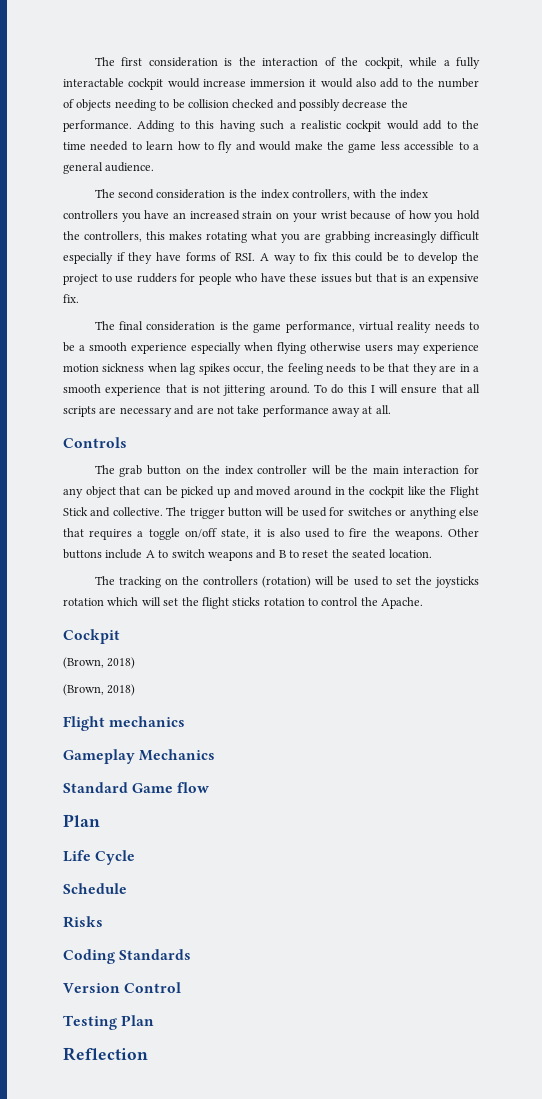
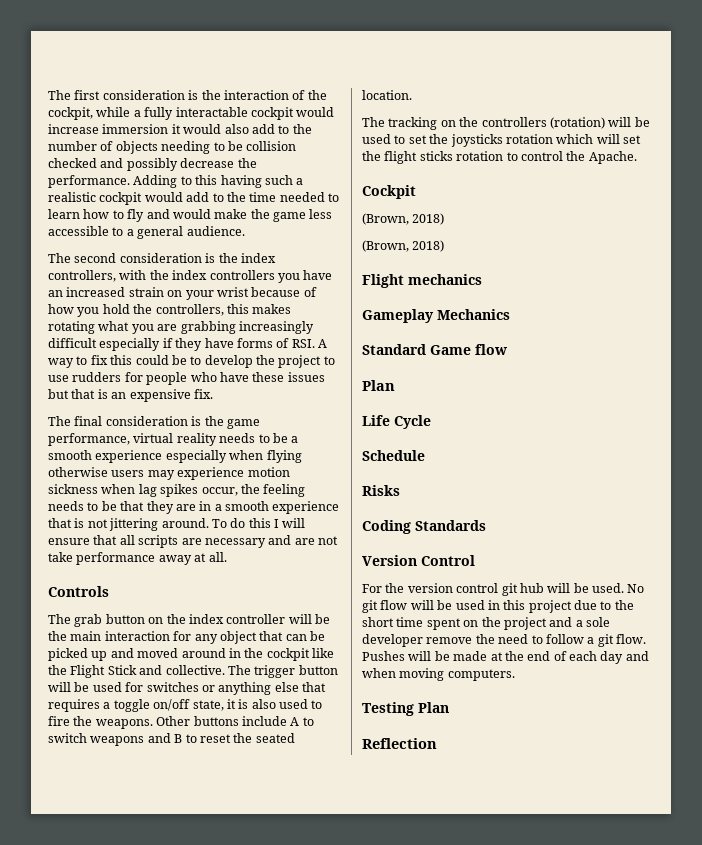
+ For the version control git hub will be used. No git flow will be used in this project due to the short time spent on the project and a sole developer remove the need to follow a git flow. Pushes will be made at the end of each day and when moving computers.

